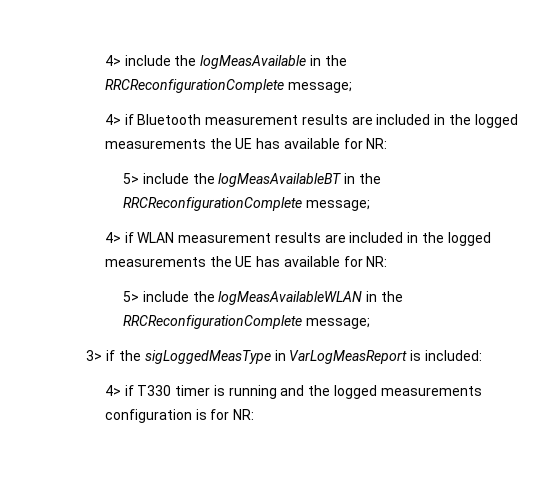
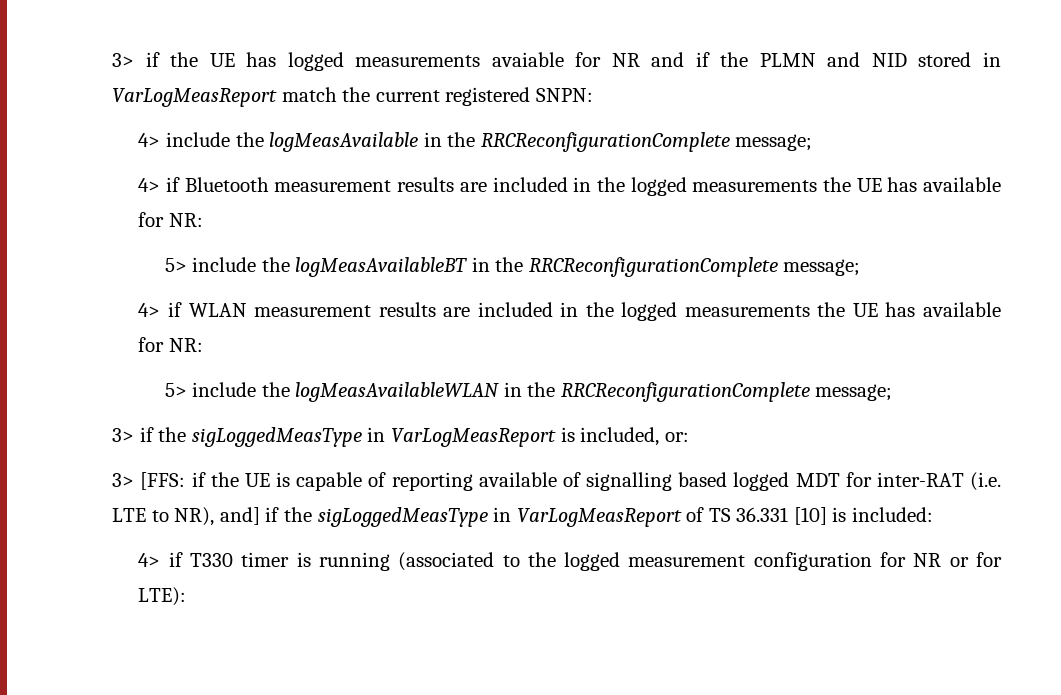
+ 3> if the UE has logged measurements avaiable for NR and if the PLMN and NID stored in VarLogMeasReport match the current registered SNPN:
- 3> if the sigLoggedMeasType in VarLogMeasReport is included:
+ 3> if the sigLoggedMeasType in VarLogMeasReport is included, or:
+ 3> [FFS: if the UE is capable of reporting available of signalling based logged MDT for inter-RAT (i.e. LTE to NR), and] if the sigLoggedMeasType in VarLogMeasReport of TS 36.331 [10] is included:
- 4> if T330 timer is running and the logged measurements configuration is for NR:
+ 4> if T330 timer is running (associated to the logged measurement configuration for NR or for LTE):

